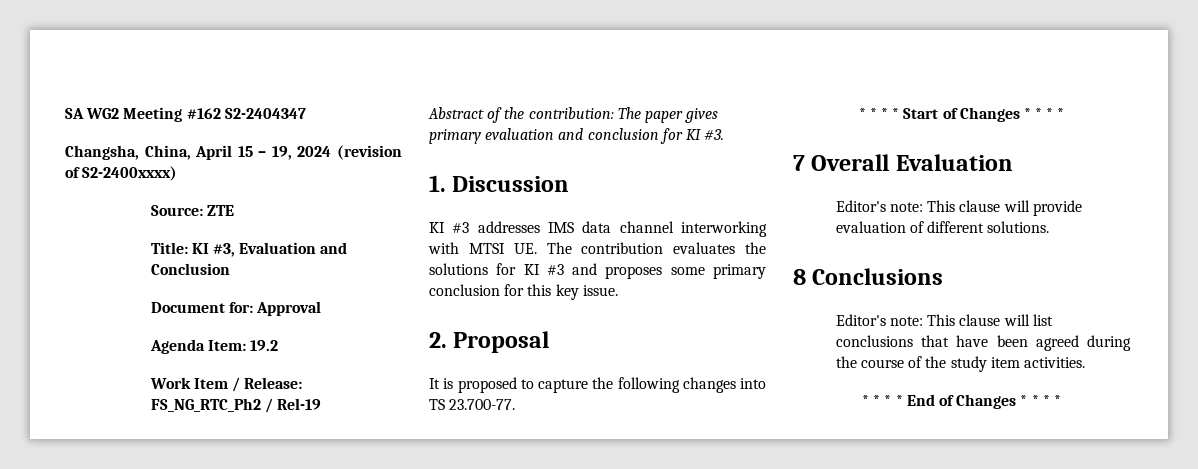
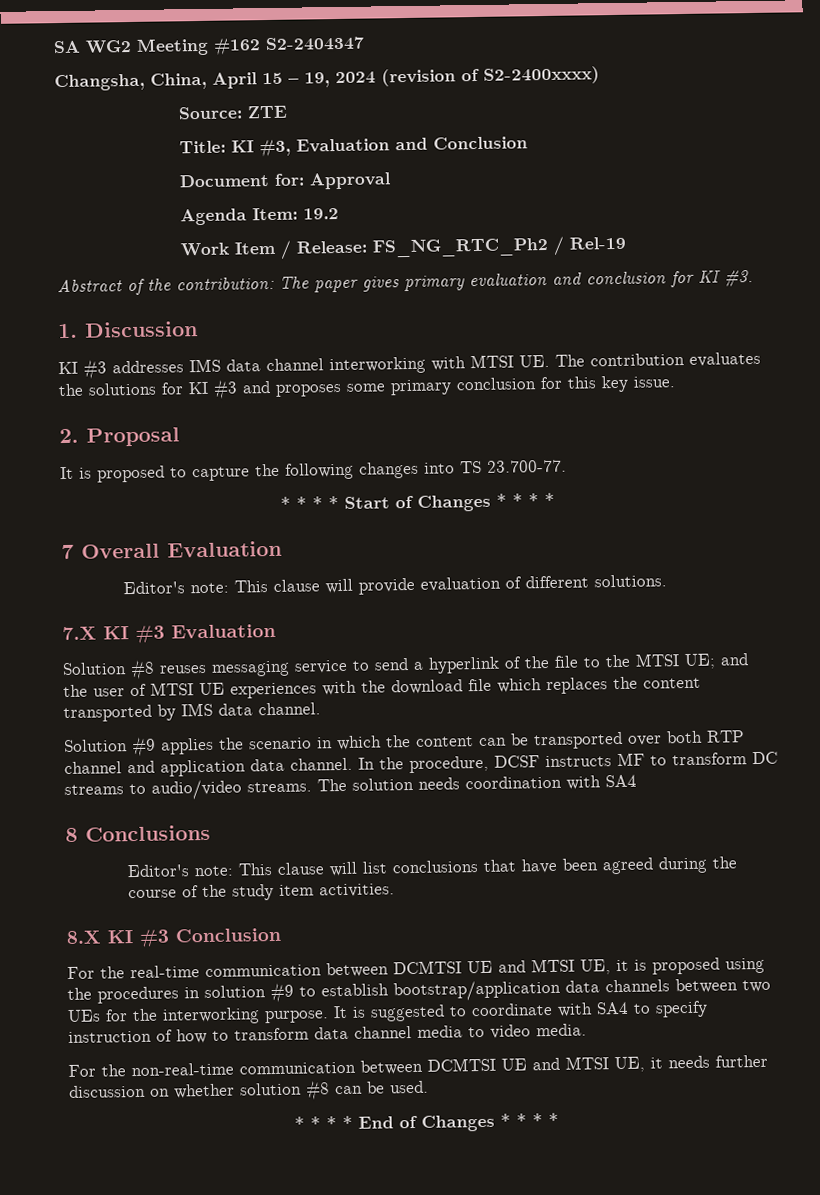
+ 7.X KI #3 Evaluation
+ Solution #8 reuses messaging service to send a hyperlink of the file to the MTSI UE; and the user of MTSI UE experiences with the download file which replaces the content transported by IMS data channel.
+ Solution #9 applies the scenario in which the content can be transported over both RTP channel and application data channel. In the procedure, DCSF instructs MF to transform DC streams to audio/video streams. The solution needs coordination with SA4
+ 8.X KI #3 Conclusion
+ For the real-time communication between DCMTSI UE and MTSI UE, it is proposed using the procedures in solution #9 to establish bootstrap/application data channels between two UEs for the interworking purpose. It is suggested to coordinate with SA4 to specify instruction of how to transform data channel media to video media.
+ For the non-real-time communication between DCMTSI UE and MTSI UE, it needs further discussion on whether solution #8 can be used.

